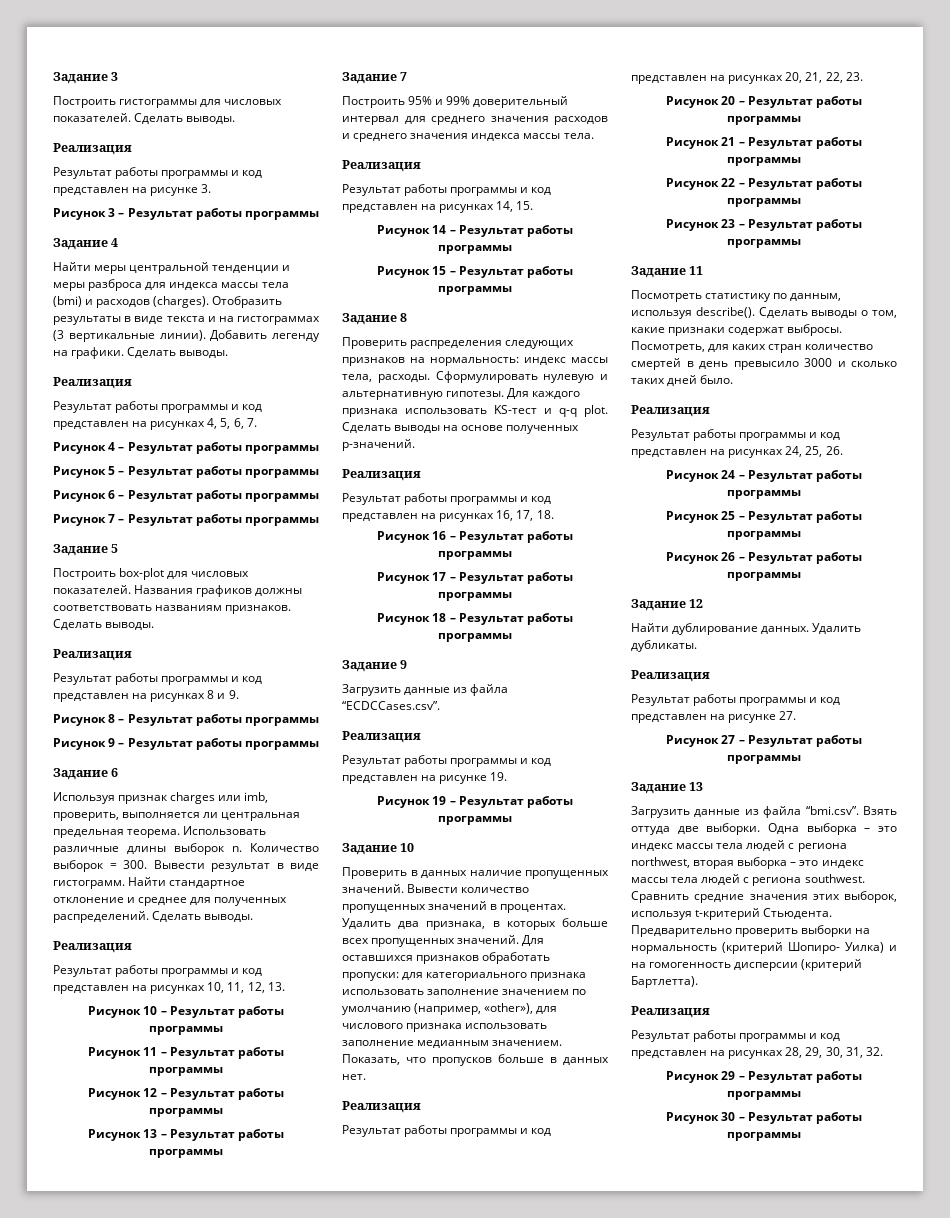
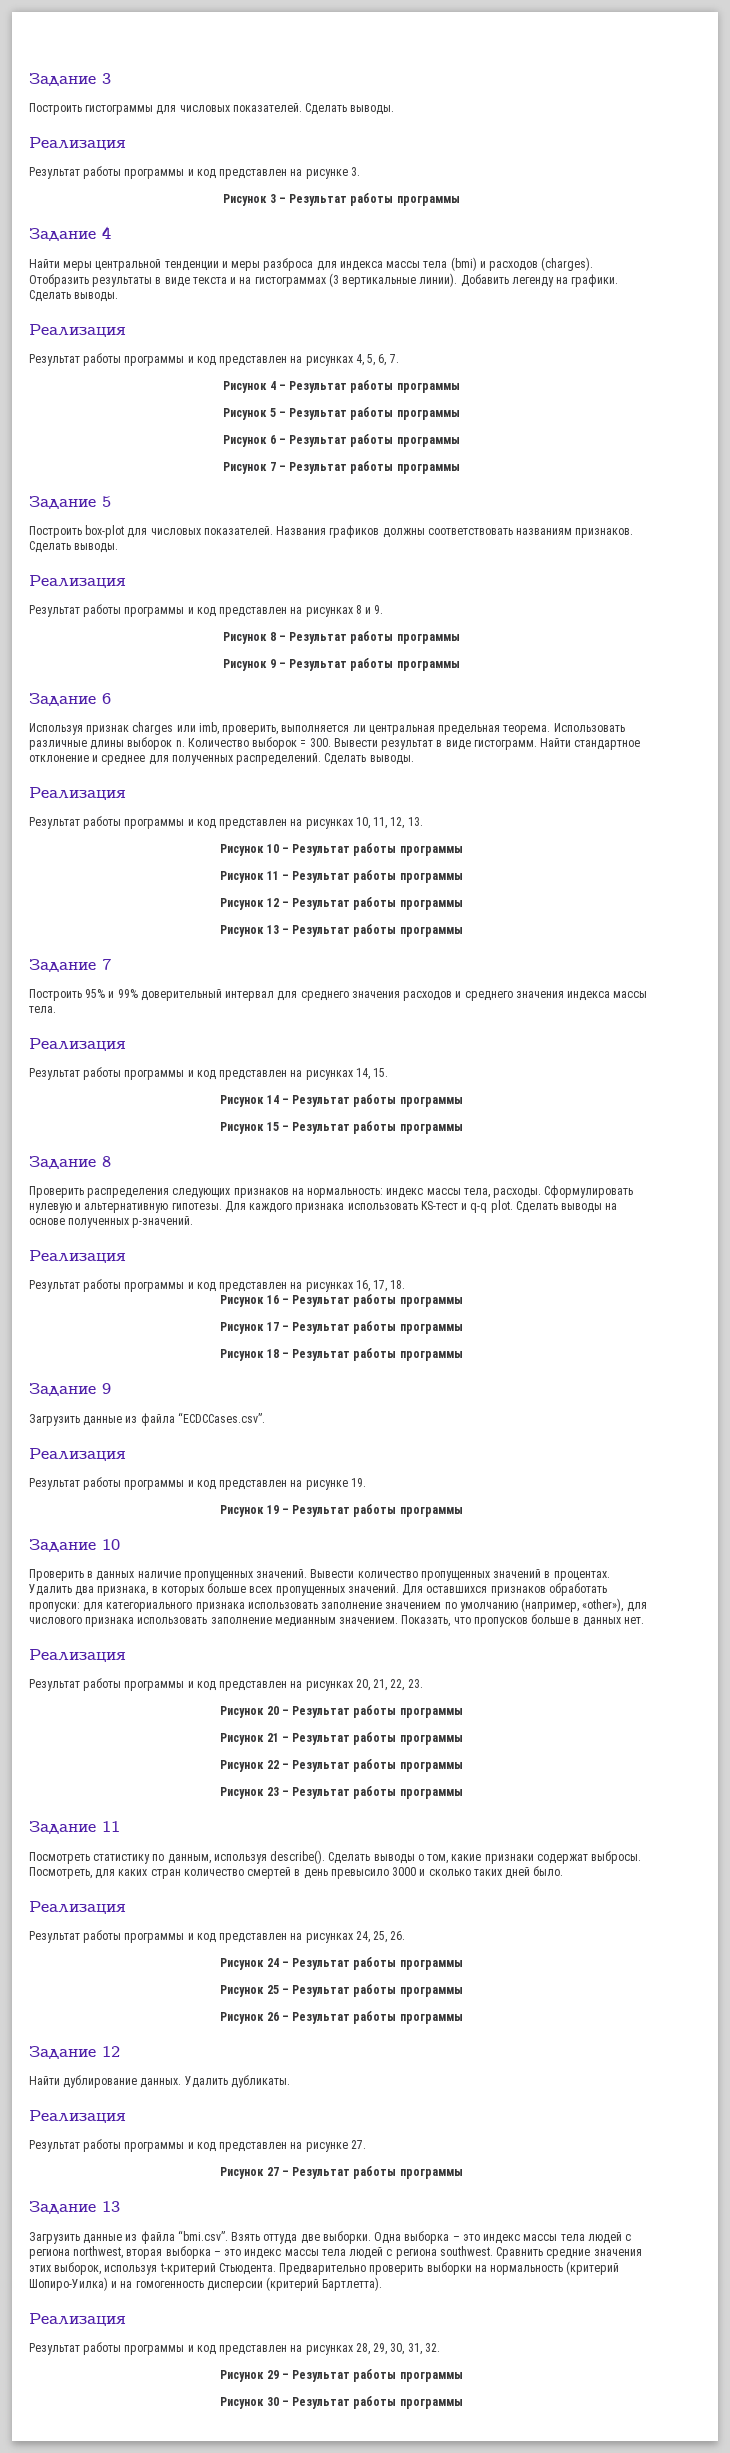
- Предварительно проверить выборки на нормальность (критерий Шопиро- Уилка) и на гомогенность дисперсии (критерий Бартлетта).
+ Предварительно проверить выборки на нормальность (критерий Шопиро-Уилка) и на гомогенность дисперсии (критерий Бартлетта).

